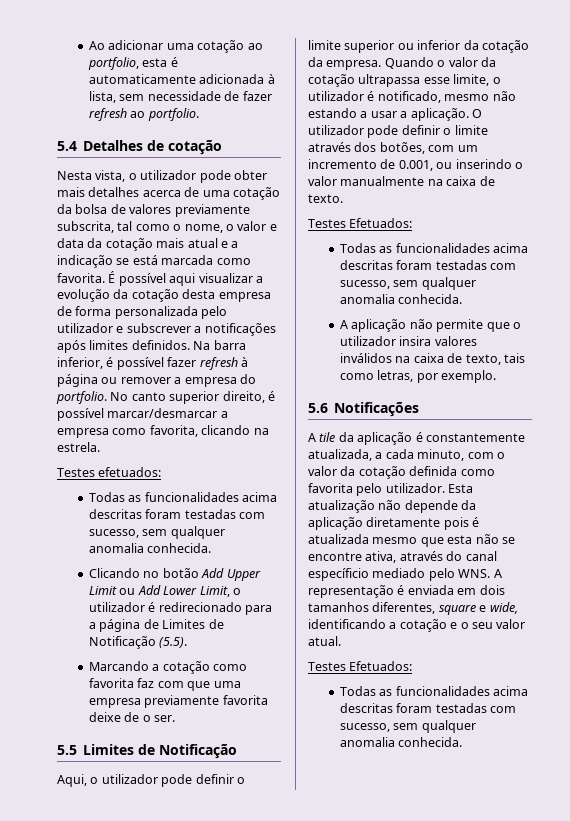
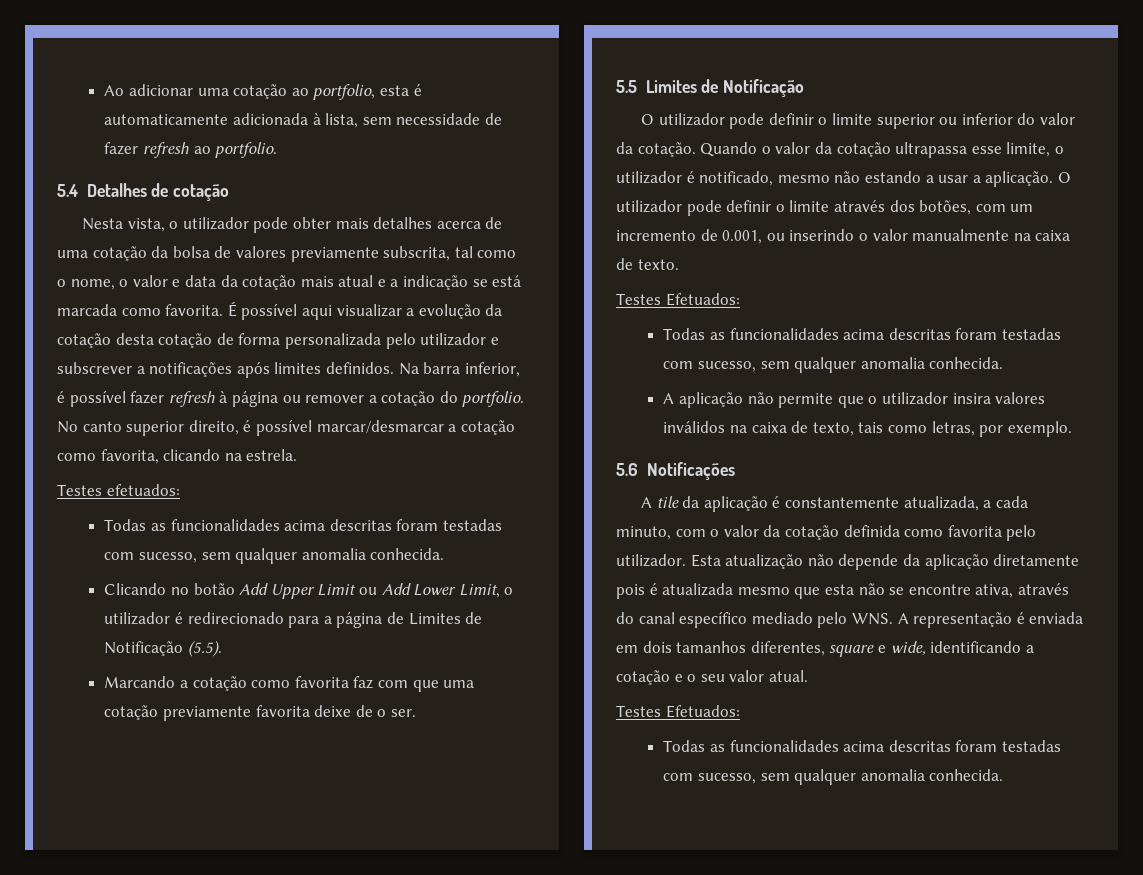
- É possível aqui visualizar a evolução da cotação desta empresa de forma personalizada pelo utilizador e subscrever a notificações após limites definidos.
+ É possível aqui visualizar a evolução da cotação desta cotação de forma personalizada pelo utilizador e subscrever a notificações após limites definidos.
- Na barra inferior, é possível fazer refresh à página ou remover a empresa do portfolio.
+ Na barra inferior, é possível fazer refresh à página ou remover a cotação do portfolio.
- No canto superior direito, é possível marcar/desmarcar a empresa como favorita, clicando na estrela.
+ No canto superior direito, é possível marcar/desmarcar a cotação como favorita, clicando na estrela.
- Marcando a cotação como favorita faz com que uma empresa previamente favorita deixe de o ser.
+ Marcando a cotação como favorita faz com que uma cotação previamente favorita deixe de o ser.
- Aqui, o utilizador pode definir o limite superior ou inferior da cotação da empresa.
+ O utilizador pode definir o limite superior ou inferior do valor da cotação.
- Esta atualização não depende da aplicação diretamente pois é atualizada mesmo que esta não se encontre ativa, através do canal específicio mediado pelo WNS. A representação é enviada em dois tamanhos diferentes, square e wide, identificando a cotação e o seu valor atual.
+ Esta atualização não depende da aplicação diretamente pois é atualizada mesmo que esta não se encontre ativa, através do canal específico mediado pelo WNS. A representação é enviada em dois tamanhos diferentes, square e wide, identificando a cotação e o seu valor atual.

